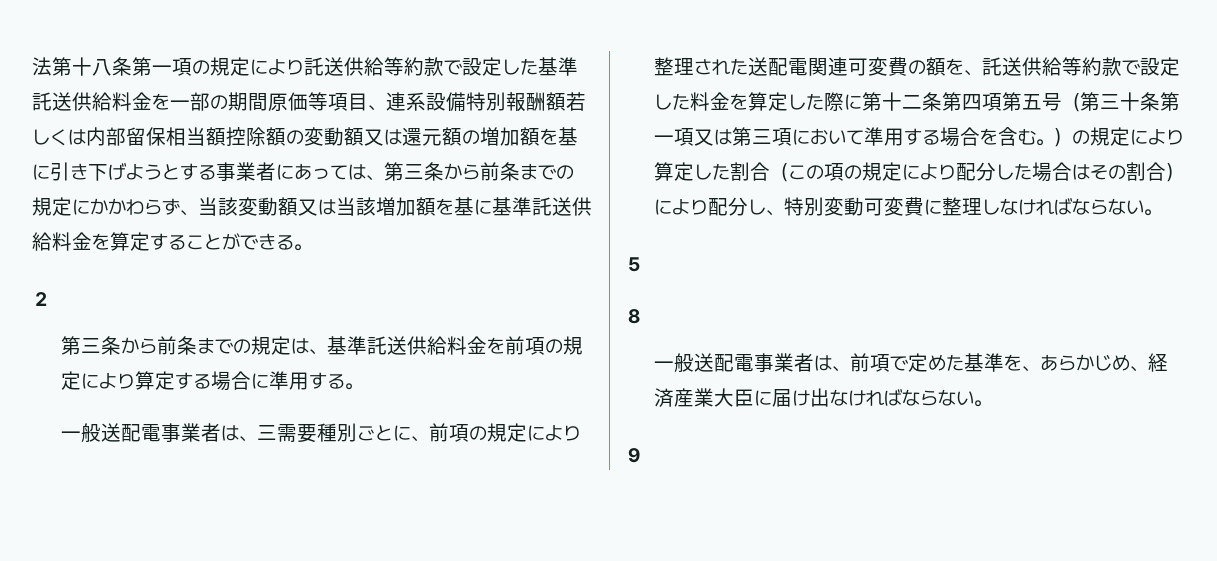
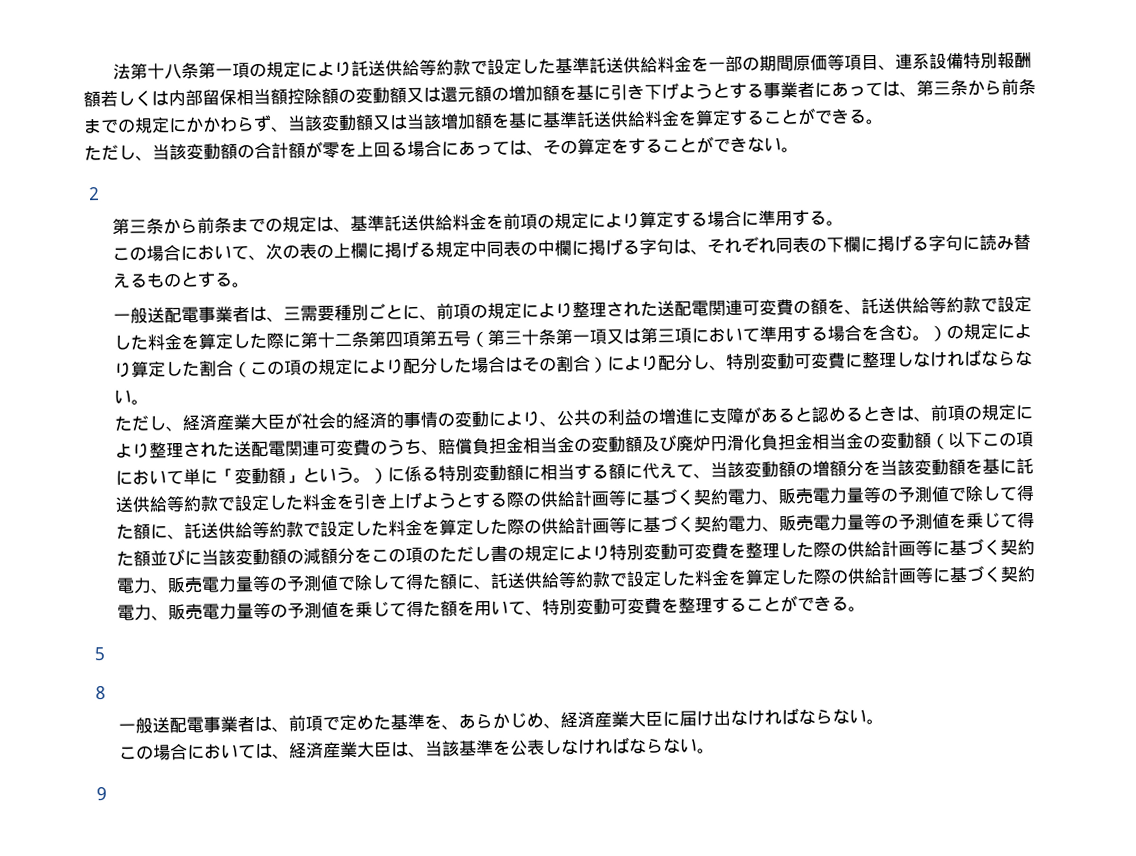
+ ただし、当該変動額の合計額が零を上回る場合にあっては、その算定をすることができない。
+ この場合において、次の表の上欄に掲げる規定中同表の中欄に掲げる字句は、それぞれ同表の下欄に掲げる字句に読み替えるものとする。
+ ただし、経済産業大臣が社会的経済的事情の変動により、公共の利益の増進に支障があると認めるときは、前項の規定により整理された送配電関連可変費のうち、賠償負担金相当金の変動額及び廃炉円滑化負担金相当金の変動額（以下この項において単に「変動額」という。）に係る特別変動額に相当する額に代えて、当該変動額の増額分を当該変動額を基に託送供給等約款で設定した料金を引き上げようとする際の供給計画等に基づく契約電力、販売電力量等の予測値で除して得た額に、託送供給等約款で設定した料金を算定した際の供給計画等に基づく契約電力、販売電力量等の予測値を乗じて得た額並びに当該変動額の減額分をこの項のただし書の規定により特別変動可変費を整理した際の供給計画等に基づく契約電力、販売電力量等の予測値で除して得た額に、託送供給等約款で設定した料金を算定した際の供給計画等に基づく契約電力、販売電力量等の予測値を乗じて得た額を用いて、特別変動可変費を整理することができる。
+ この場合においては、経済産業大臣は、当該基準を公表しなければならない。

